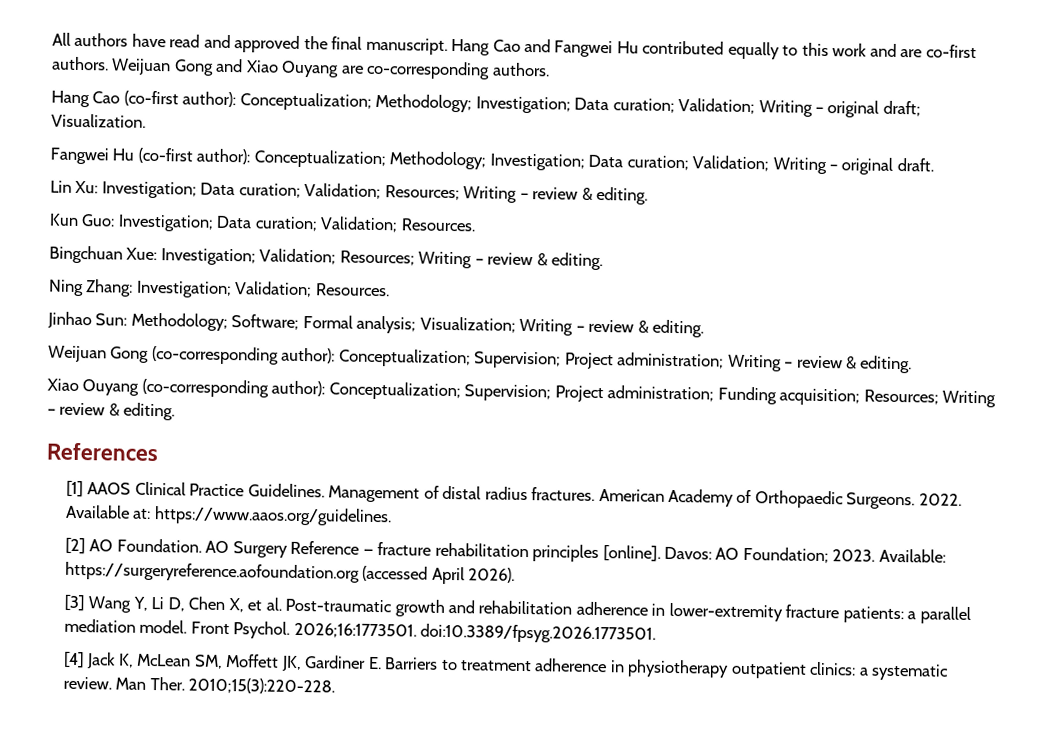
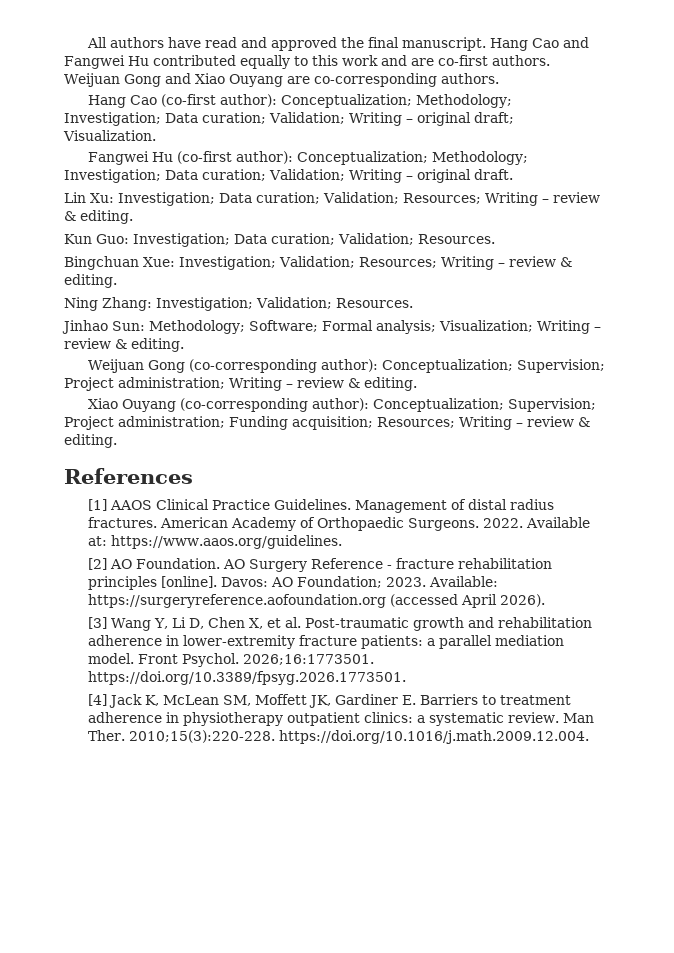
- AO Surgery Reference — fracture rehabilitation principles [online].
+ AO Surgery Reference - fracture rehabilitation principles [online].
- 2026;16:1773501. doi:10.3389/fpsyg.2026.1773501.
+ 2026;16:1773501. https://doi.org/10.3389/fpsyg.2026.1773501.
- 2010;15(3):220-228.
+ 2010;15(3):220-228. https://doi.org/10.1016/j.math.2009.12.004.

